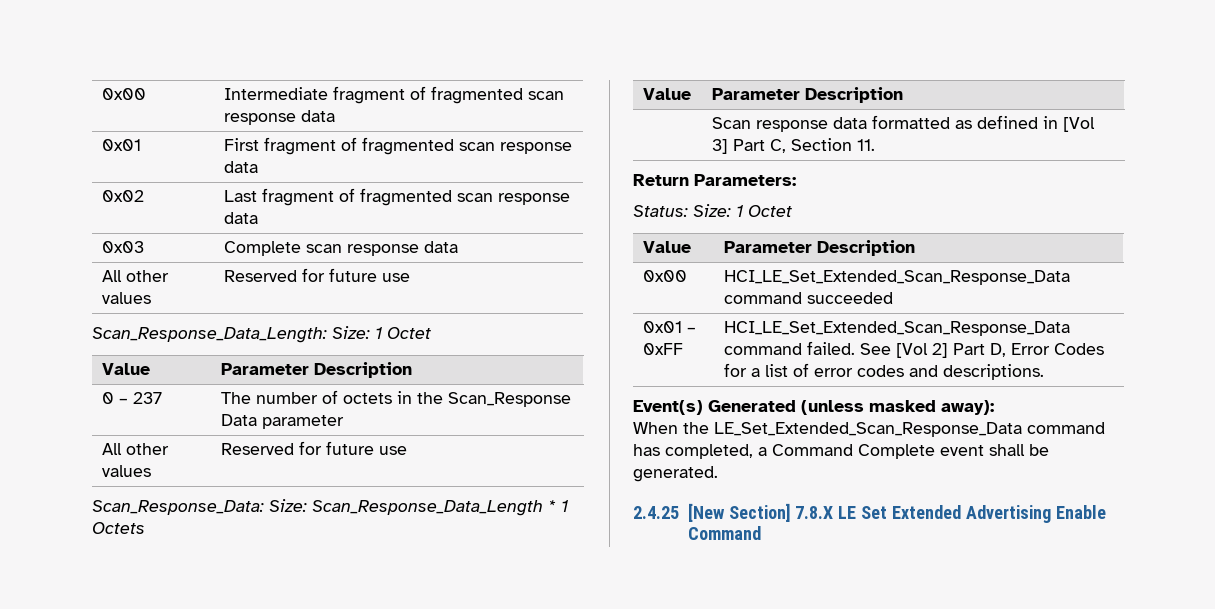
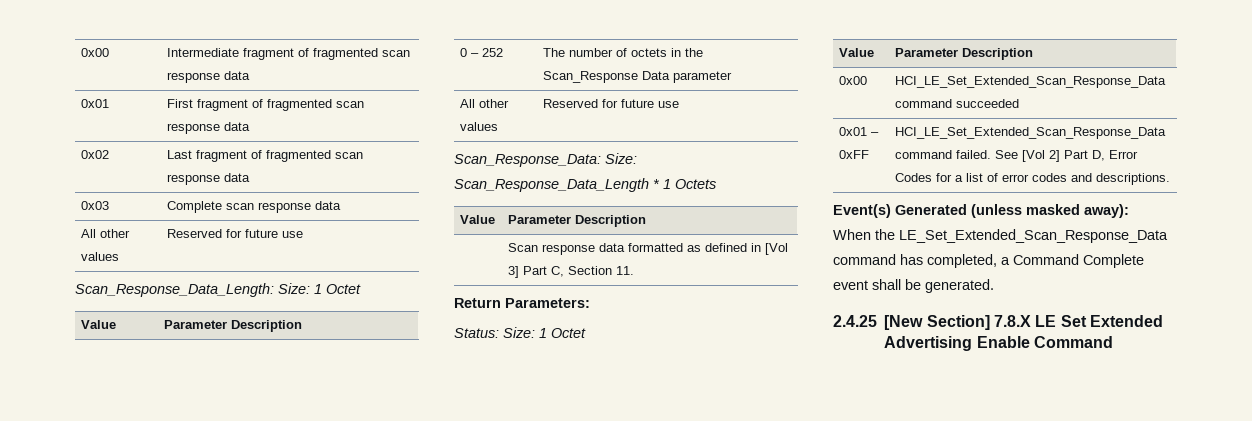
- 0 – 237 | The number of octets in the Scan_Response Data parameter
+ 0 – 252 | The number of octets in the Scan_Response Data parameter

